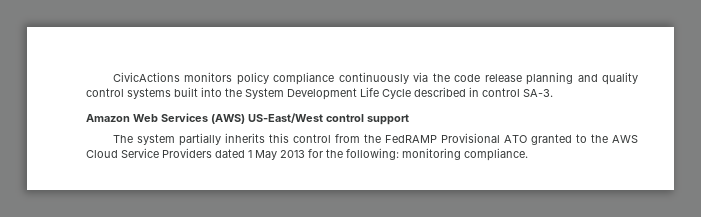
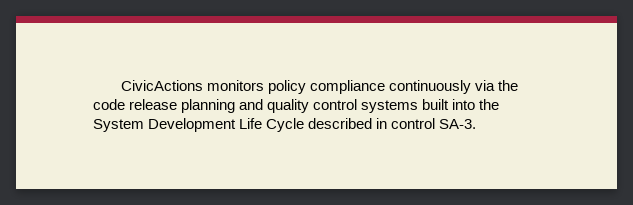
- Amazon Web Services (AWS) US-East/West control support
- The system partially inherits this control from the FedRAMP Provisional ATO granted to the AWS Cloud Service Providers dated 1 May 2013 for the following: monitoring compliance.

